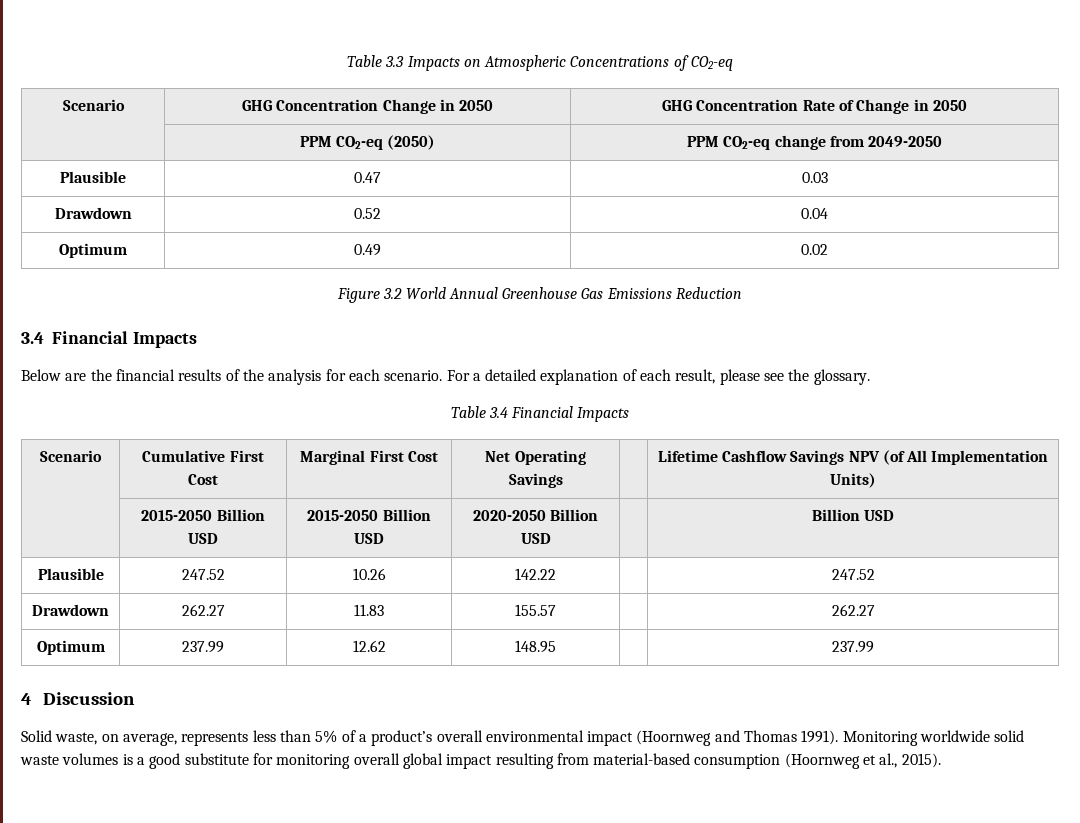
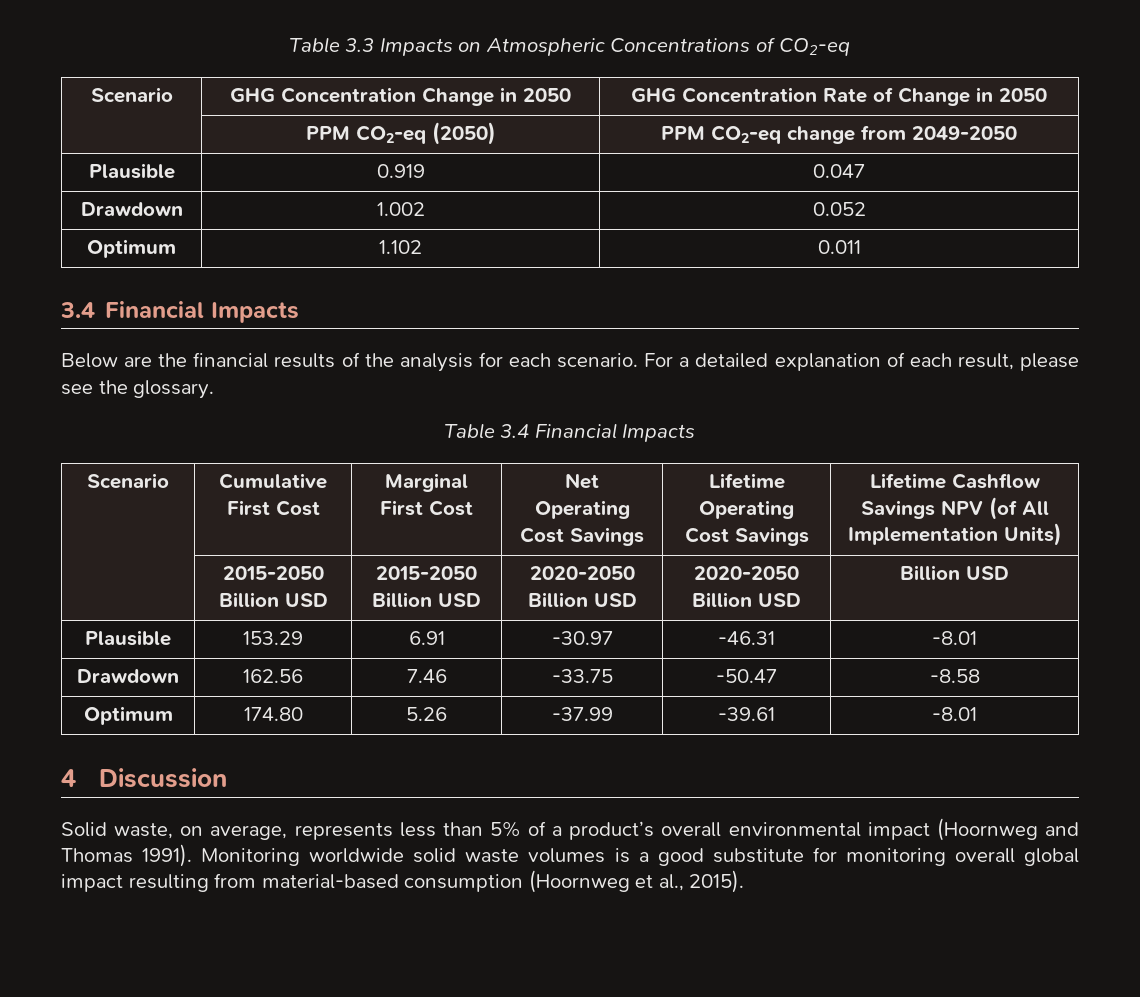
- Plausible | 0.47 | 0.03
- Drawdown | 0.52 | 0.04
- Optimum | 0.49 | 0.02
- Figure 3.2 World Annual Greenhouse Gas Emissions Reduction
+ Plausible | 0.919 | 0.047
+ Drawdown | 1.002 | 0.052
+ Optimum | 1.102 | 0.011
- Scenario | Cumulative First Cost | Marginal First Cost | Net Operating Savings | | Lifetime Cashflow Savings NPV (of All Implementation Units)
+ Scenario | Cumulative First Cost | Marginal First Cost | Net Operating Cost Savings | Lifetime Operating Cost Savings | Lifetime Cashflow Savings NPV (of All Implementation Units)
- | 2015-2050 Billion USD | 2015-2050 Billion USD | 2020-2050 Billion USD | | Billion USD
+ | 2015-2050 Billion USD | 2015-2050 Billion USD | 2020-2050 Billion USD | 2020-2050 Billion USD | Billion USD
- Plausible | 247.52 | 10.26 | 142.22 | | 247.52
- Drawdown | 262.27 | 11.83 | 155.57 | | 262.27
- Optimum | 237.99 | 12.62 | 148.95 | | 237.99
+ Plausible | 153.29 | 6.91 | -30.97 | -46.31 | -8.01
+ Drawdown | 162.56 | 7.46 | -33.75 | -50.47 | -8.58
+ Optimum | 174.80 | 5.26 | -37.99 | -39.61 | -8.01

